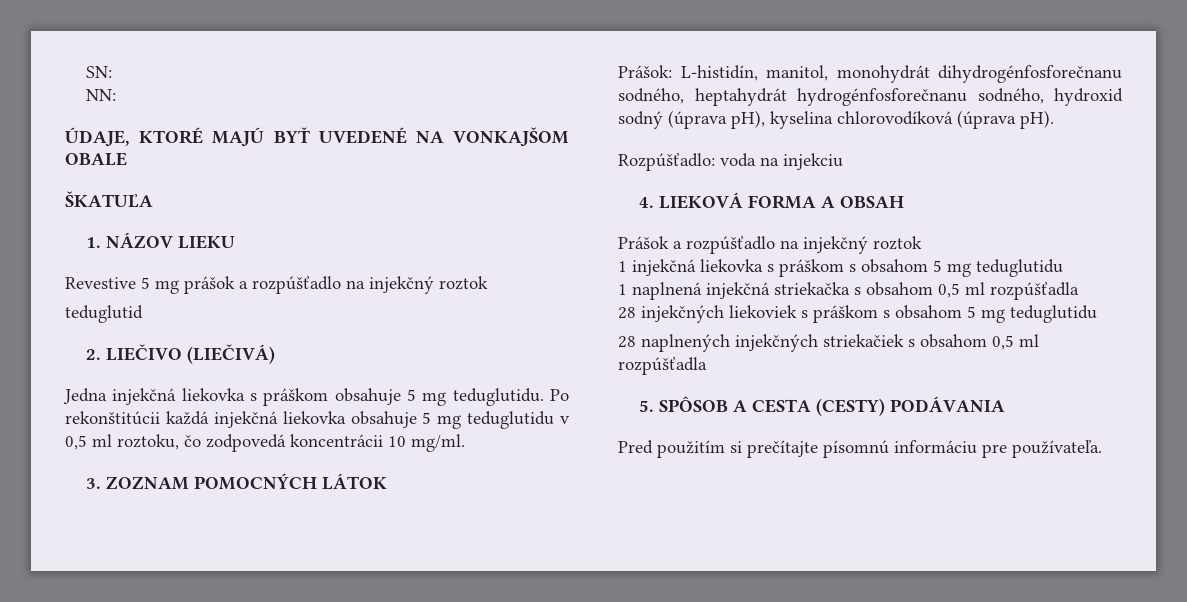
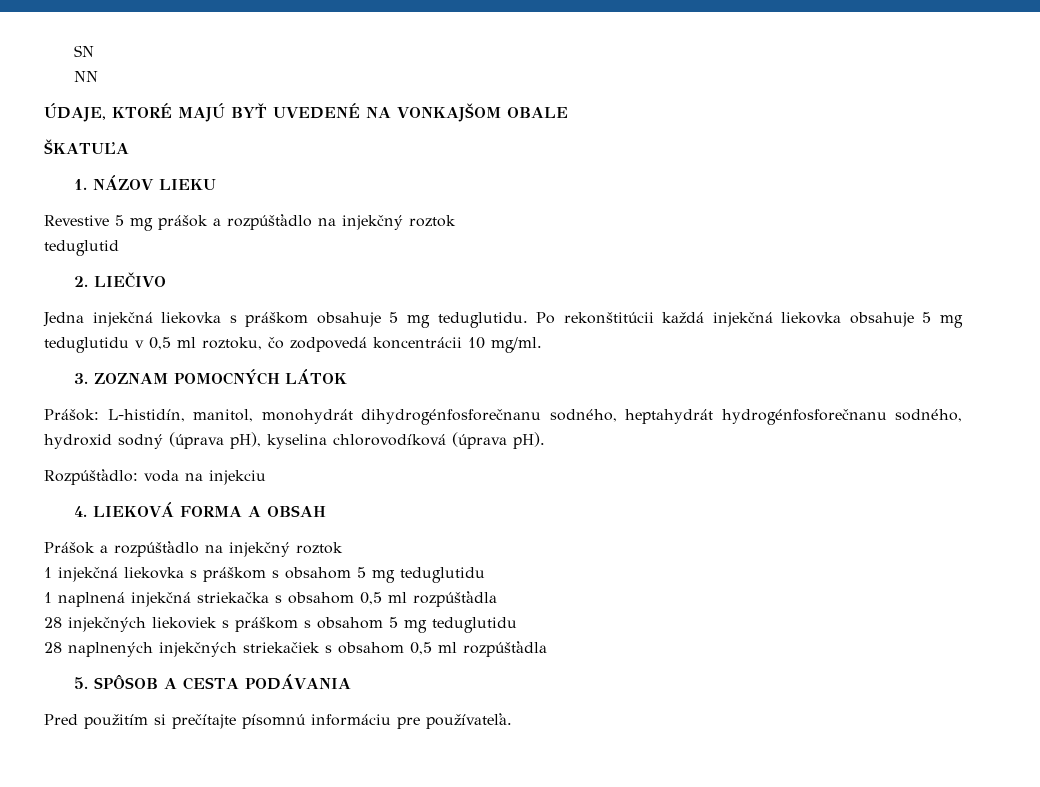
- SN:
- NN:
+ SN
+ NN
- 2. LIEČIVO (LIEČIVÁ)
+ 2. LIEČIVO
- 5. SPÔSOB A CESTA (CESTY) PODÁVANIA
+ 5. SPÔSOB A CESTA PODÁVANIA

